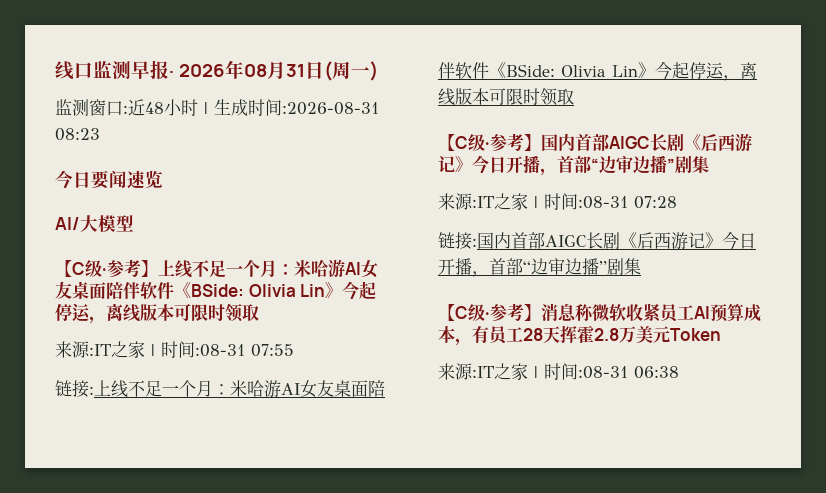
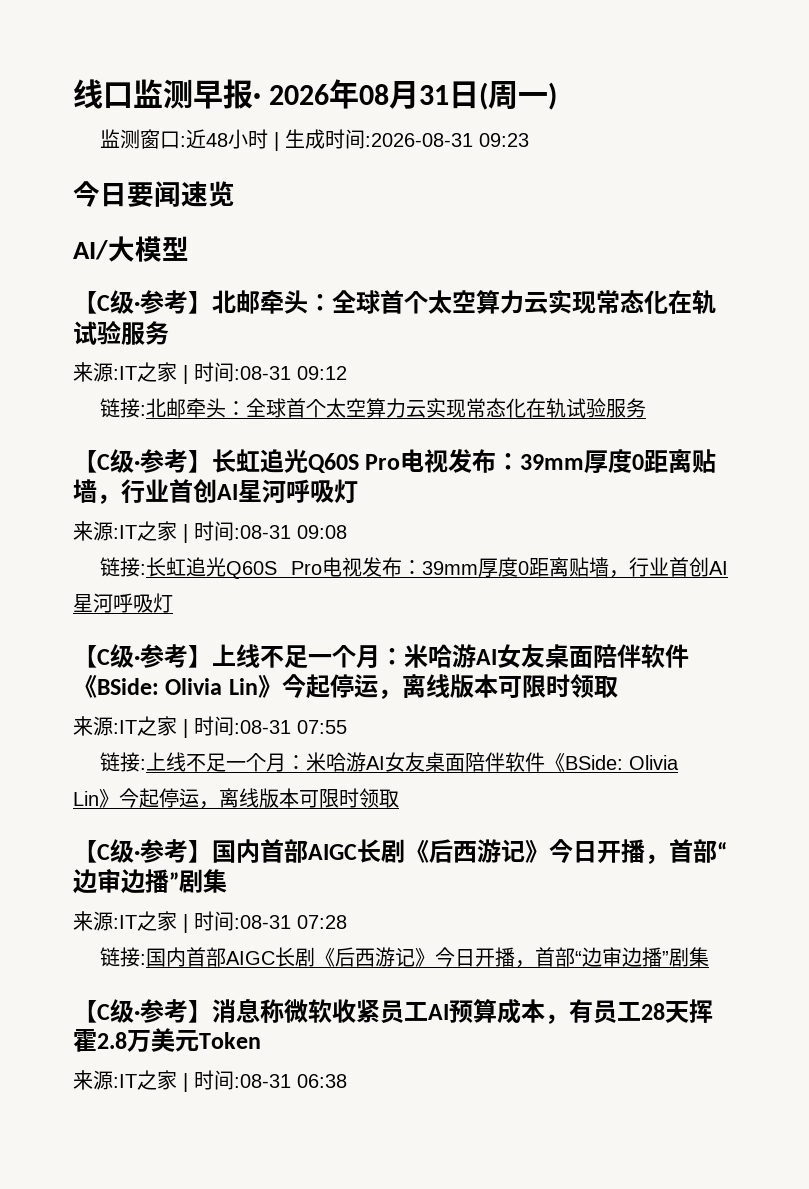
- 监测窗口:近48小时 | 生成时间:2026-08-31 08:23
+ 监测窗口:近48小时 | 生成时间:2026-08-31 09:23
+ 【C级·参考】北邮牵头：全球首个太空算力云实现常态化在轨试验服务
+ 来源:IT之家 | 时间:08-31 09:12
+ 链接:北邮牵头：全球首个太空算力云实现常态化在轨试验服务
+ 【C级·参考】长虹追光Q60S Pro电视发布：39mm厚度0距离贴墙，行业首创AI星河呼吸灯
+ 来源:IT之家 | 时间:08-31 09:08
+ 链接:长虹追光Q60S Pro电视发布：39mm厚度0距离贴墙，行业首创AI星河呼吸灯

